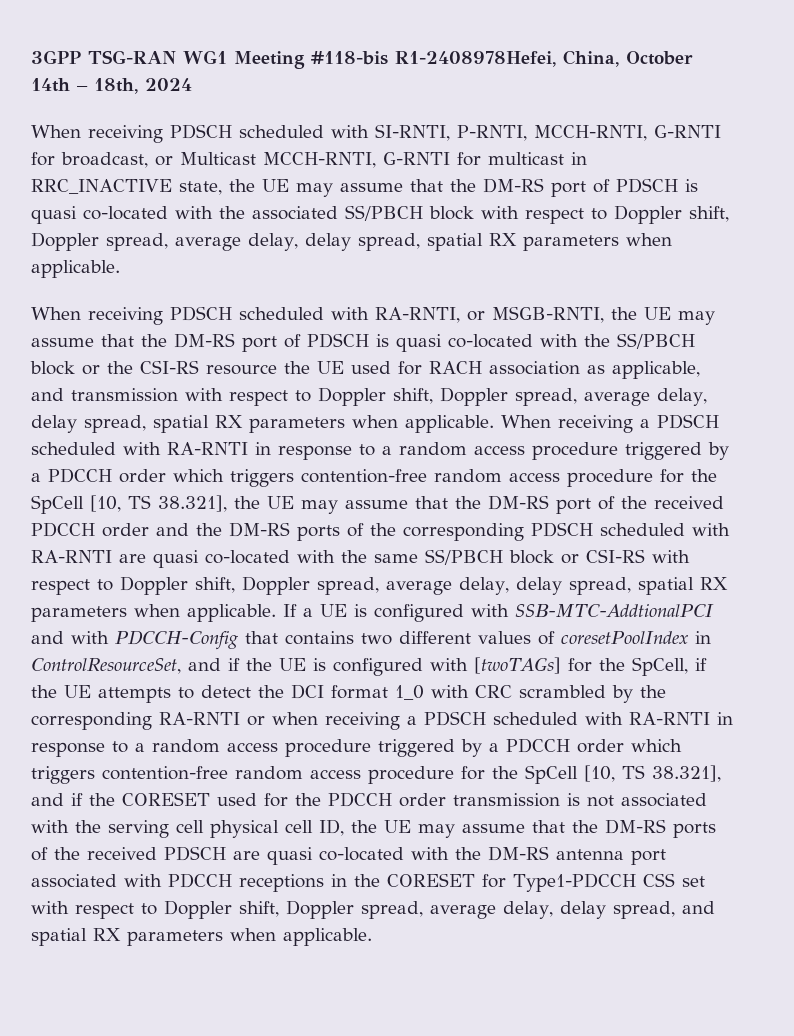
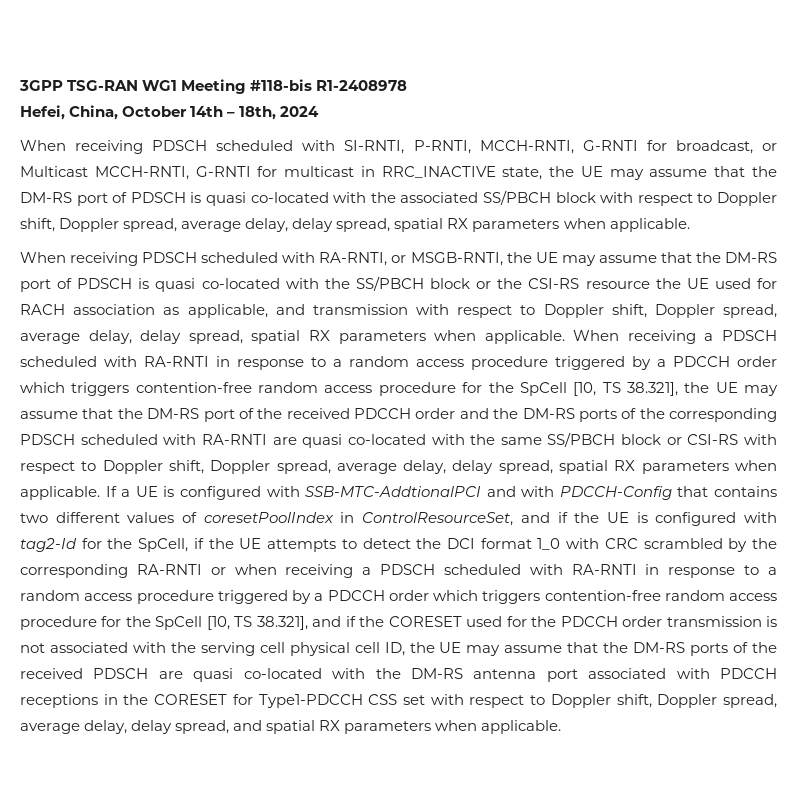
- 3GPP TSG-RAN WG1 Meeting #118-bis R1-2408978Hefei, China, October 14th – 18th, 2024
+ 3GPP TSG-RAN WG1 Meeting #118-bis R1-2408978
+ Hefei, China, October 14th – 18th, 2024
- If a UE is configured with SSB-MTC-AddtionalPCI and with PDCCH-Config that contains two different values of coresetPoolIndex in ControlResourceSet, and if the UE is configured with [twoTAGs] for the SpCell, if the UE attempts to detect the DCI format 1_0 with CRC scrambled by the corresponding RA-RNTI or when receiving a PDSCH scheduled with RA-RNTI in response to a random access procedure triggered by a PDCCH order which triggers contention-free random access procedure for the SpCell [10, TS 38.321], and if the CORESET used for the PDCCH order transmission is not associated with the serving cell physical cell ID, the UE may assume that the DM-RS ports of the received PDSCH are quasi co-located with the DM-RS antenna port associated with PDCCH receptions in the CORESET for Type1-PDCCH CSS set with respect to Doppler shift, Doppler spread, average delay, delay spread, and spatial RX parameters when applicable.
+ If a UE is configured with SSB-MTC-AddtionalPCI and with PDCCH-Config that contains two different values of coresetPoolIndex in ControlResourceSet, and if the UE is configured with tag2-Id for the SpCell, if the UE attempts to detect the DCI format 1_0 with CRC scrambled by the corresponding RA-RNTI or when receiving a PDSCH scheduled with RA-RNTI in response to a random access procedure triggered by a PDCCH order which triggers contention-free random access procedure for the SpCell [10, TS 38.321], and if the CORESET used for the PDCCH order transmission is not associated with the serving cell physical cell ID, the UE may assume that the DM-RS ports of the received PDSCH are quasi co-located with the DM-RS antenna port associated with PDCCH receptions in the CORESET for Type1-PDCCH CSS set with respect to Doppler shift, Doppler spread, average delay, delay spread, and spatial RX parameters when applicable.

